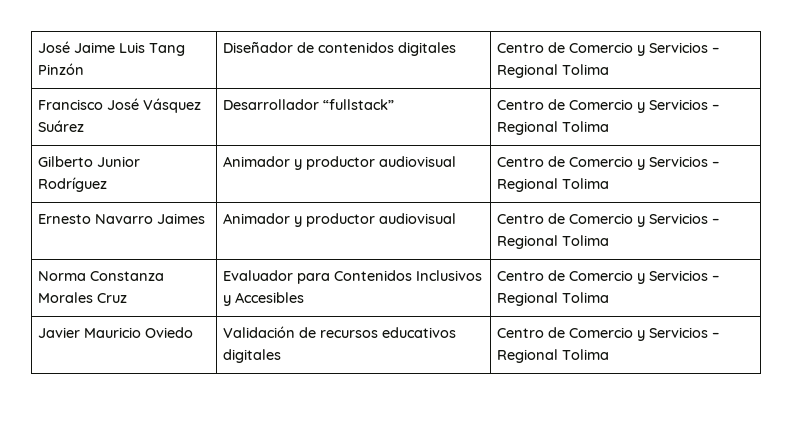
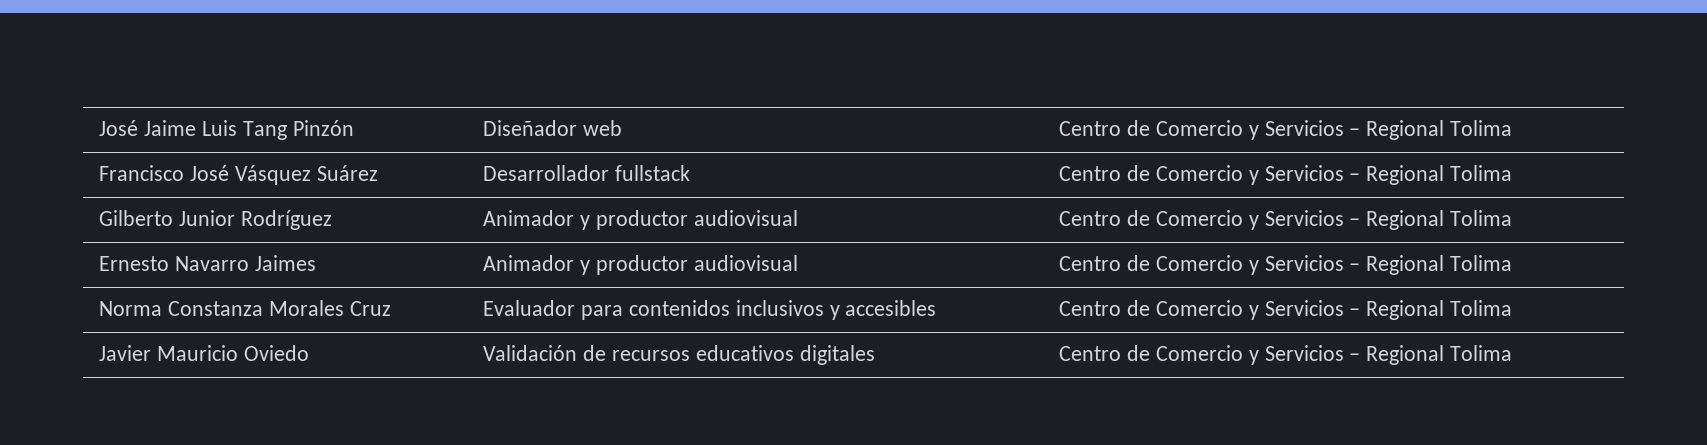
- José Jaime Luis Tang Pinzón | Diseñador de contenidos digitales | Centro de Comercio y Servicios – Regional Tolima
+ José Jaime Luis Tang Pinzón | Diseñador web | Centro de Comercio y Servicios – Regional Tolima
- Francisco José Vásquez Suárez | Desarrollador “fullstack” | Centro de Comercio y Servicios – Regional Tolima
+ Francisco José Vásquez Suárez | Desarrollador fullstack | Centro de Comercio y Servicios – Regional Tolima
- Norma Constanza Morales Cruz | Evaluador para Contenidos Inclusivos y Accesibles | Centro de Comercio y Servicios – Regional Tolima
+ Norma Constanza Morales Cruz | Evaluador para contenidos inclusivos y accesibles | Centro de Comercio y Servicios – Regional Tolima

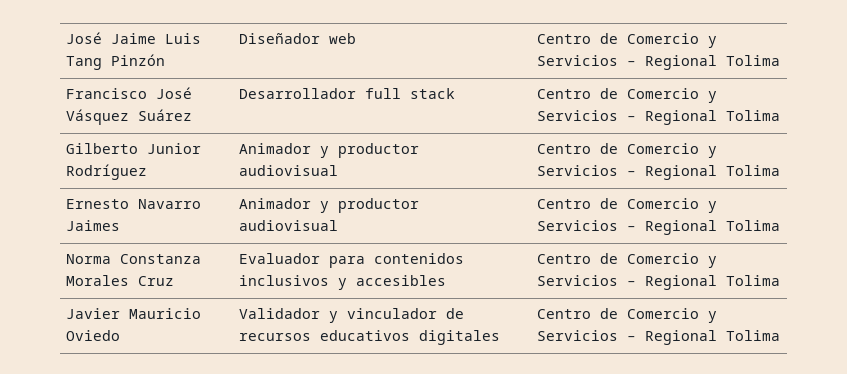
- Francisco José Vásquez Suárez | Desarrollador fullstack | Centro de Comercio y Servicios – Regional Tolima
+ Francisco José Vásquez Suárez | Desarrollador full stack | Centro de Comercio y Servicios – Regional Tolima
- Javier Mauricio Oviedo | Validación de recursos educativos digitales | Centro de Comercio y Servicios – Regional Tolima
+ Javier Mauricio Oviedo | Validador y vinculador de recursos educativos digitales | Centro de Comercio y Servicios – Regional Tolima

